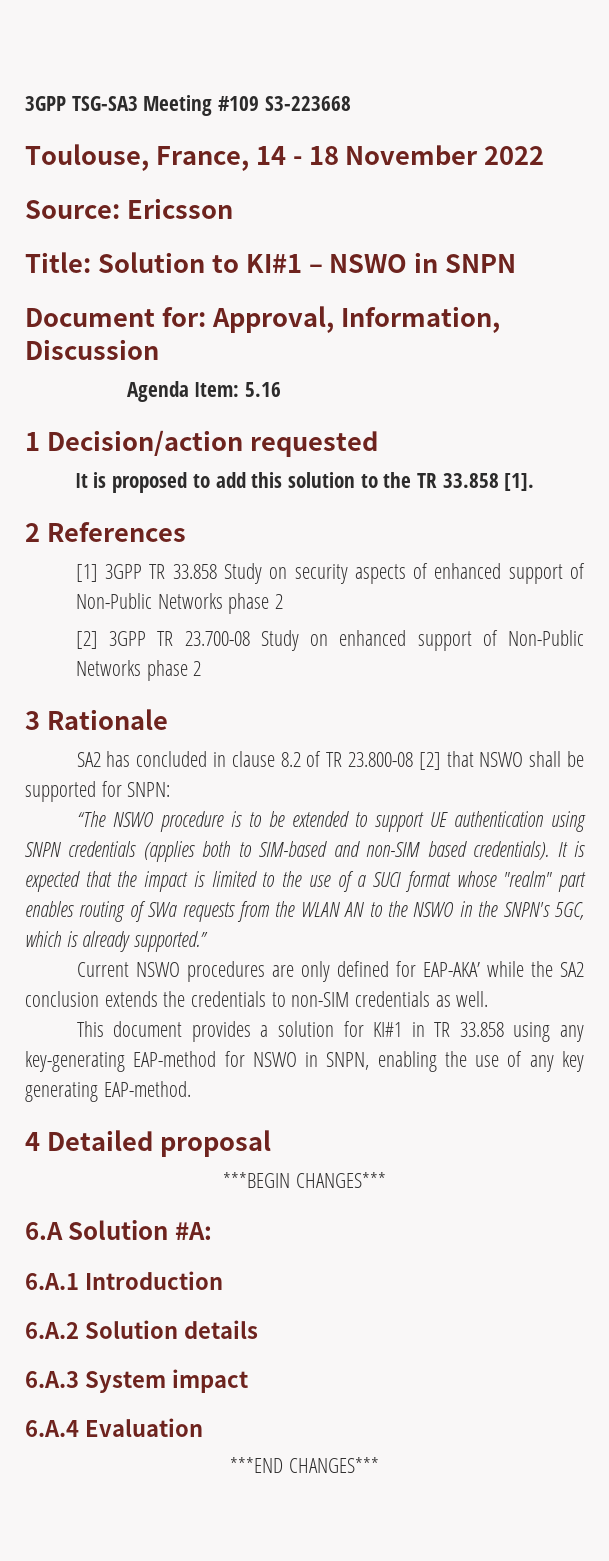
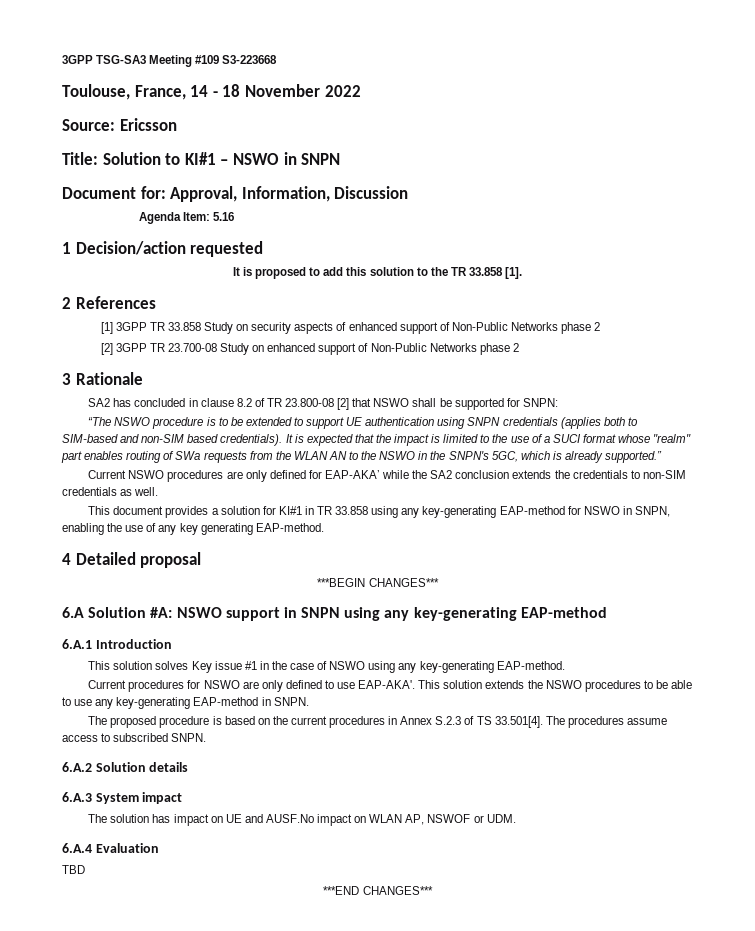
- 6.A Solution #A:
+ 6.A Solution #A: NSWO support in SNPN using any key-generating EAP-method
  6.A.1 Introduction
+ This solution solves Key issue #1 in the case of NSWO using any key-generating EAP-method.
+ Current procedures for NSWO are only defined to use EAP-AKA'. This solution extends the NSWO procedures to be able to use any key-generating EAP-method in SNPN.
+ The proposed procedure is based on the current procedures in Annex S.2.3 of TS 33.501[4]. The procedures assume access to subscribed SNPN.
+ The solution has impact on UE and AUSF.No impact on WLAN AP, NSWOF or UDM.
+ TBD

